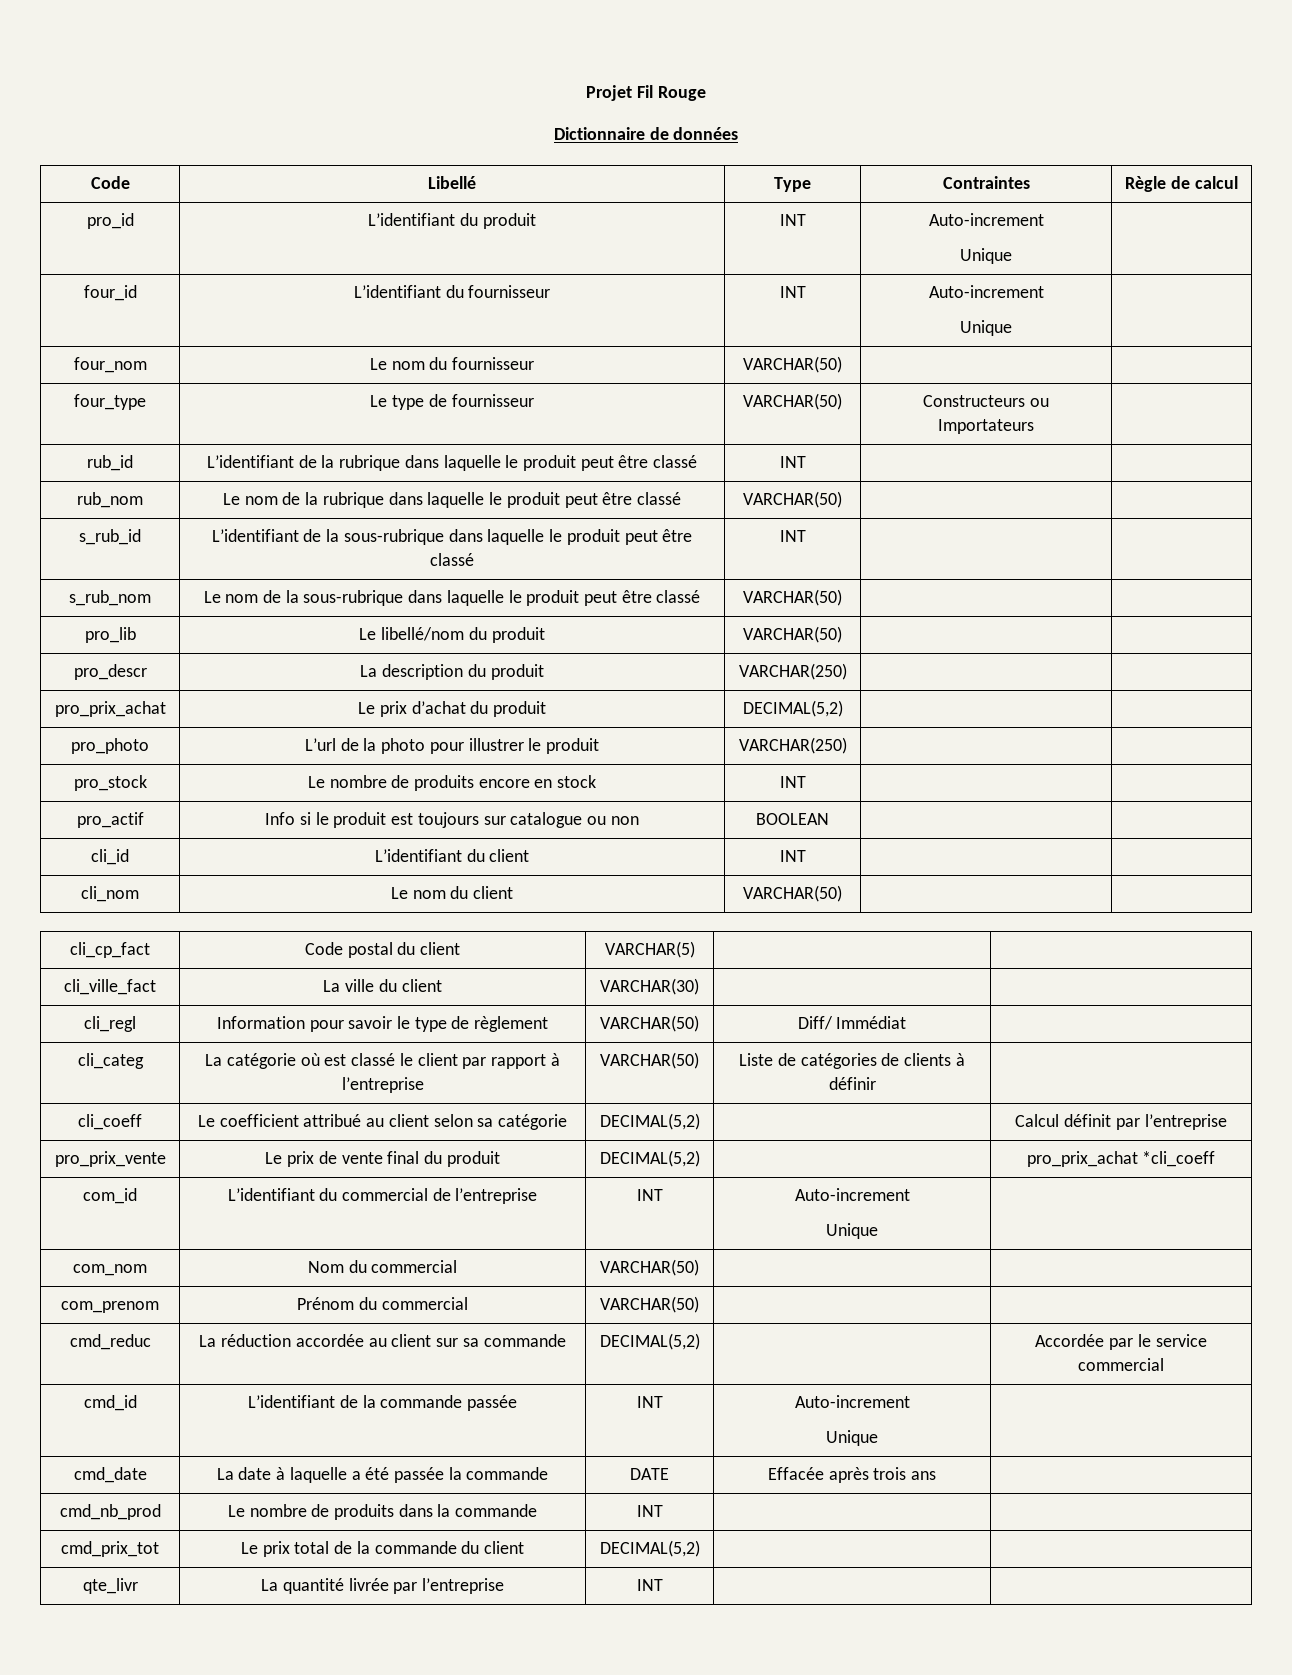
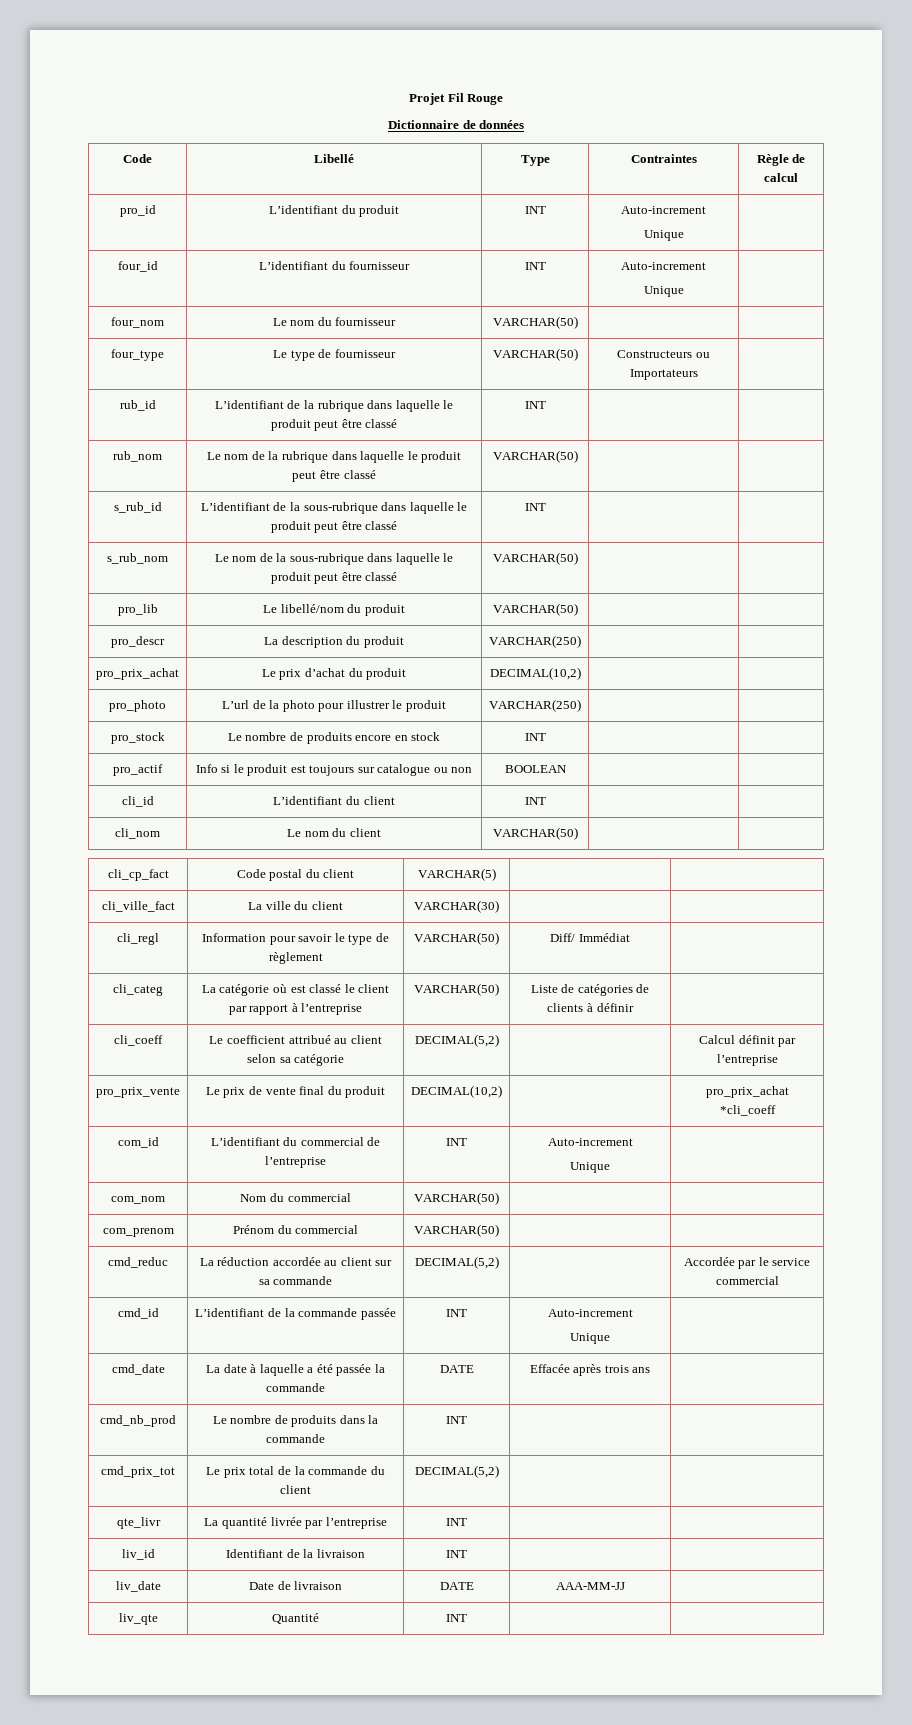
- pro_prix_achat | Le prix d’achat du produit | DECIMAL(5,2) | |
+ pro_prix_achat | Le prix d’achat du produit | DECIMAL(10,2) | |
- pro_prix_vente | Le prix de vente final du produit | DECIMAL(5,2) | | pro_prix_achat *cli_coeff
+ pro_prix_vente | Le prix de vente final du produit | DECIMAL(10,2) | | pro_prix_achat *cli_coeff
+ liv_id | Identifiant de la livraison | INT | |
+ liv_date | Date de livraison | DATE | AAA-MM-JJ |
+ liv_qte | Quantité | INT | |

